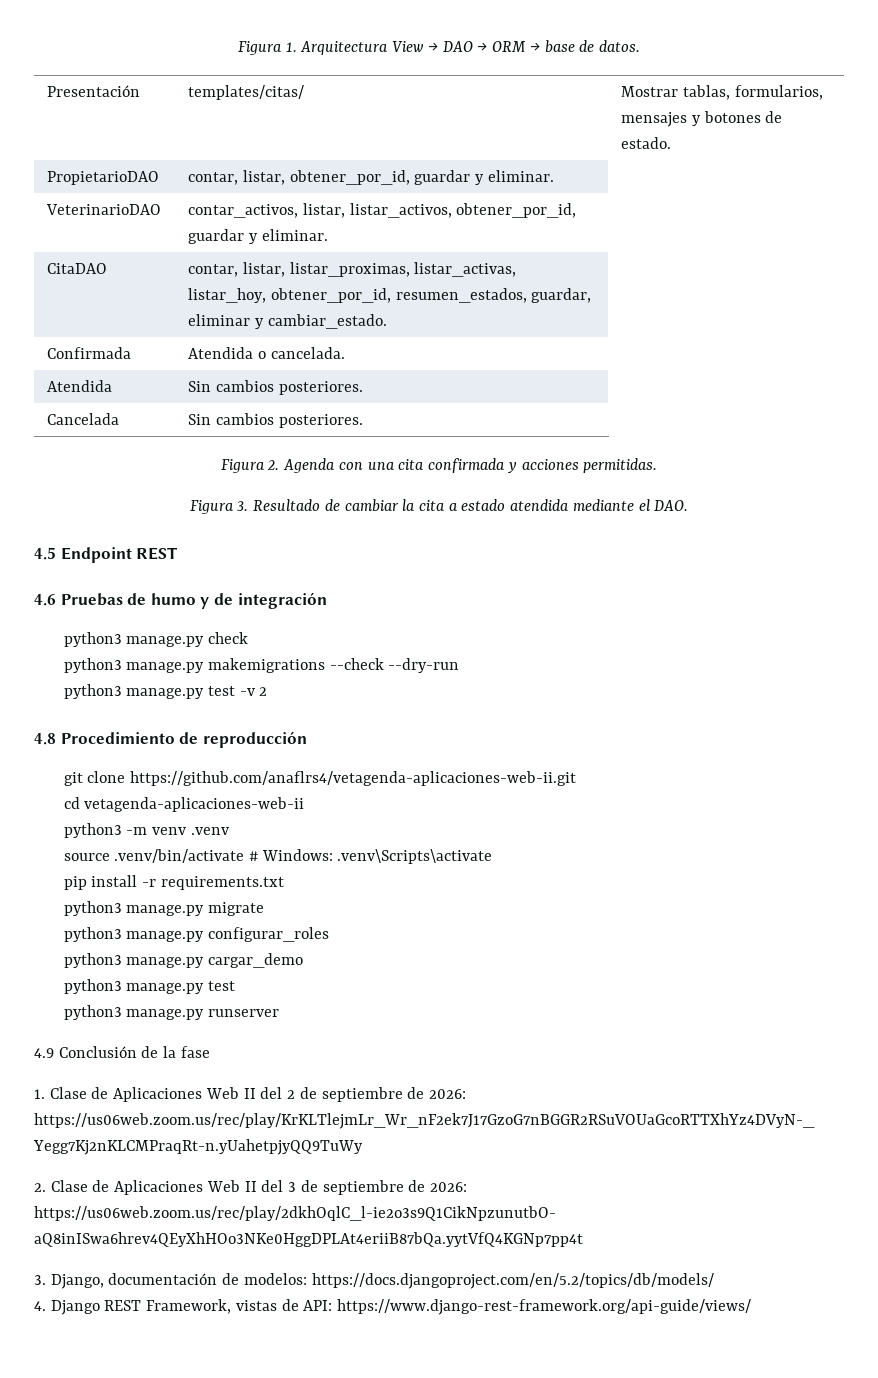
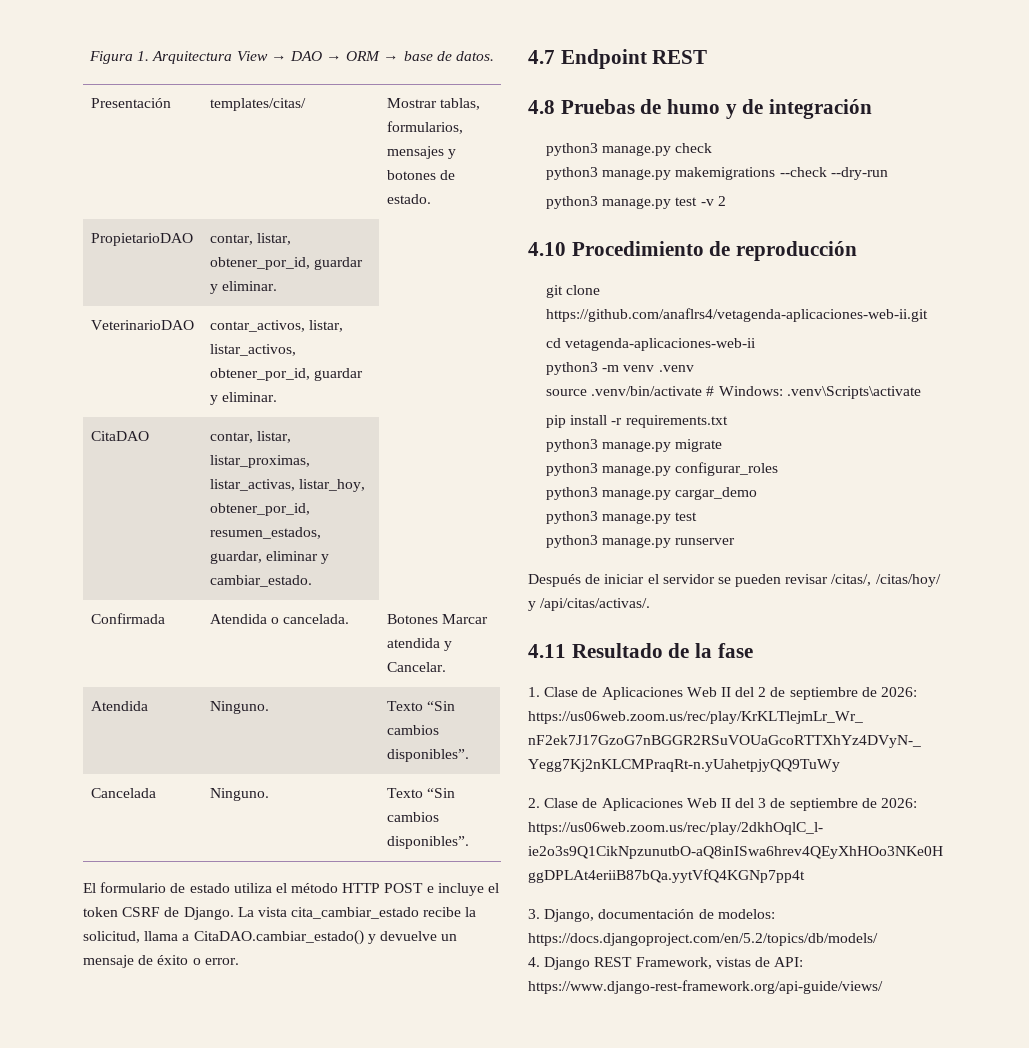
- Confirmada | Atendida o cancelada.
- Atendida | Sin cambios posteriores.
- Cancelada | Sin cambios posteriores.
- Figura 2. Agenda con una cita confirmada y acciones permitidas.
- Figura 3. Resultado de cambiar la cita a estado atendida mediante el DAO.
- 4.5 Endpoint REST
+ Confirmada | Atendida o cancelada. | Botones Marcar atendida y Cancelar.
+ Atendida | Ninguno. | Texto “Sin cambios disponibles”.
+ Cancelada | Ninguno. | Texto “Sin cambios disponibles”.
+ El formulario de estado utiliza el método HTTP POST e incluye el token CSRF de Django. La vista cita_cambiar_estado recibe la solicitud, llama a CitaDAO.cambiar_estado() y devuelve un mensaje de éxito o error.
+ 4.7 Endpoint REST
- 4.6 Pruebas de humo y de integración
+ 4.8 Pruebas de humo y de integración
- 4.8 Procedimiento de reproducción
+ 4.10 Procedimiento de reproducción
- 4.9 Conclusión de la fase
+ Después de iniciar el servidor se pueden revisar /citas/, /citas/hoy/ y /api/citas/activas/.
+ 4.11 Resultado de la fase

